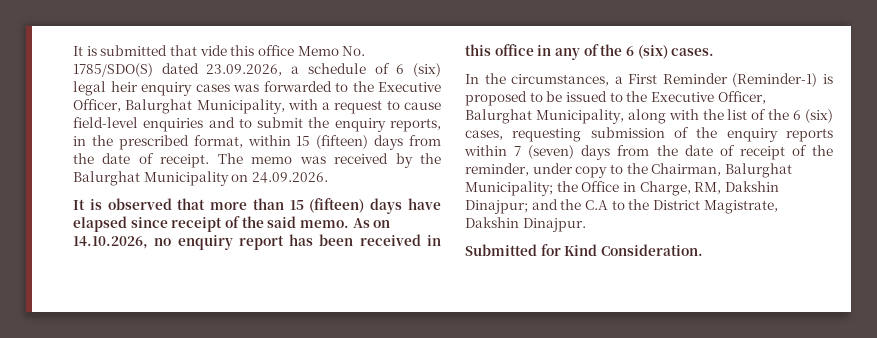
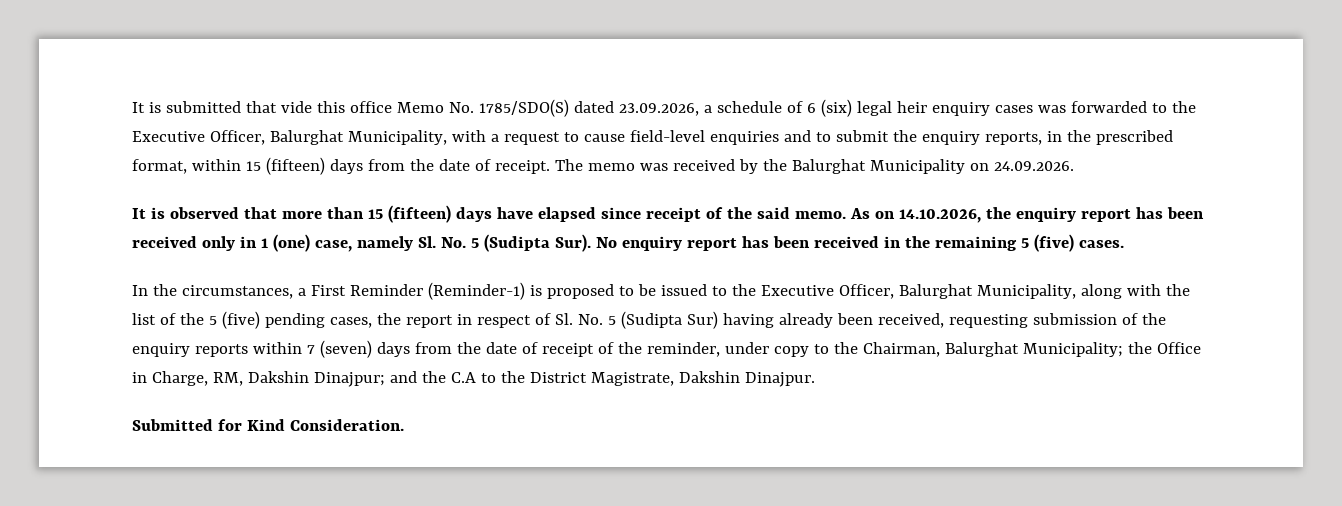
- As on 14.10.2026, no enquiry report has been received in this office in any of the 6 (six) cases.
+ As on 14.10.2026, the enquiry report has been received only in 1 (one) case, namely Sl. No. 5 (Sudipta Sur). No enquiry report has been received in the remaining 5 (five) cases.
- In the circumstances, a First Reminder (Reminder-1) is proposed to be issued to the Executive Officer, Balurghat Municipality, along with the list of the 6 (six) cases, requesting submission of the enquiry reports within 7 (seven) days from the date of receipt of the reminder, under copy to the Chairman, Balurghat Municipality;
+ In the circumstances, a First Reminder (Reminder-1) is proposed to be issued to the Executive Officer, Balurghat Municipality, along with the list of the 5 (five) pending cases, the report in respect of Sl. No. 5 (Sudipta Sur) having already been received, requesting submission of the enquiry reports within 7 (seven) days from the date of receipt of the reminder, under copy to the Chairman, Balurghat Municipality;

